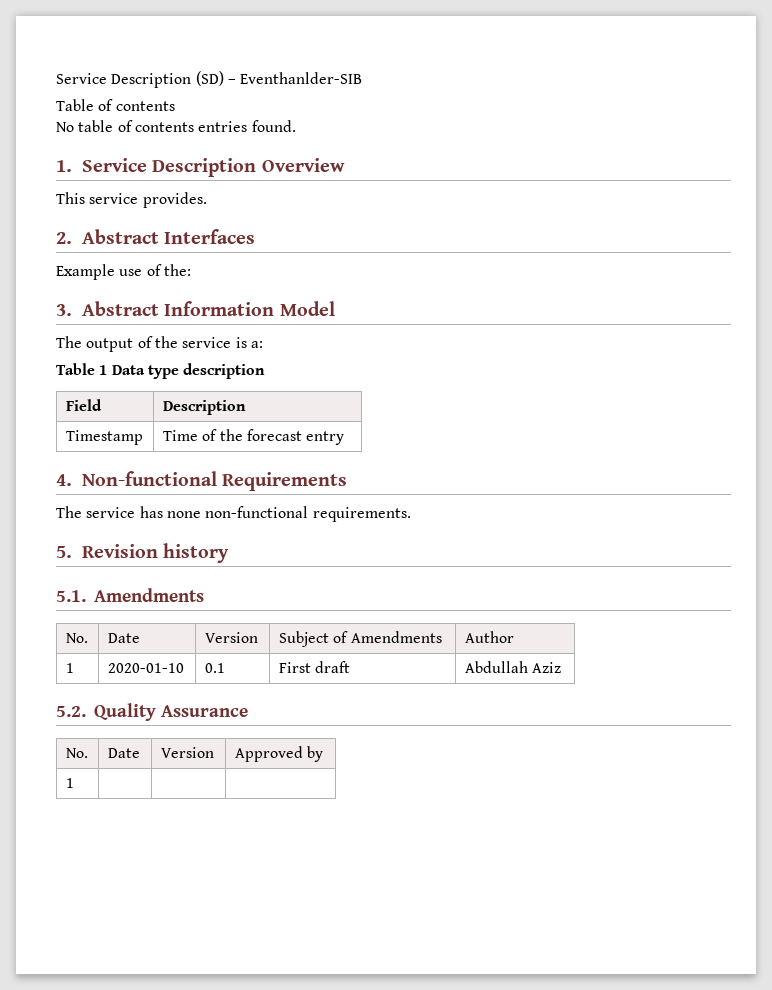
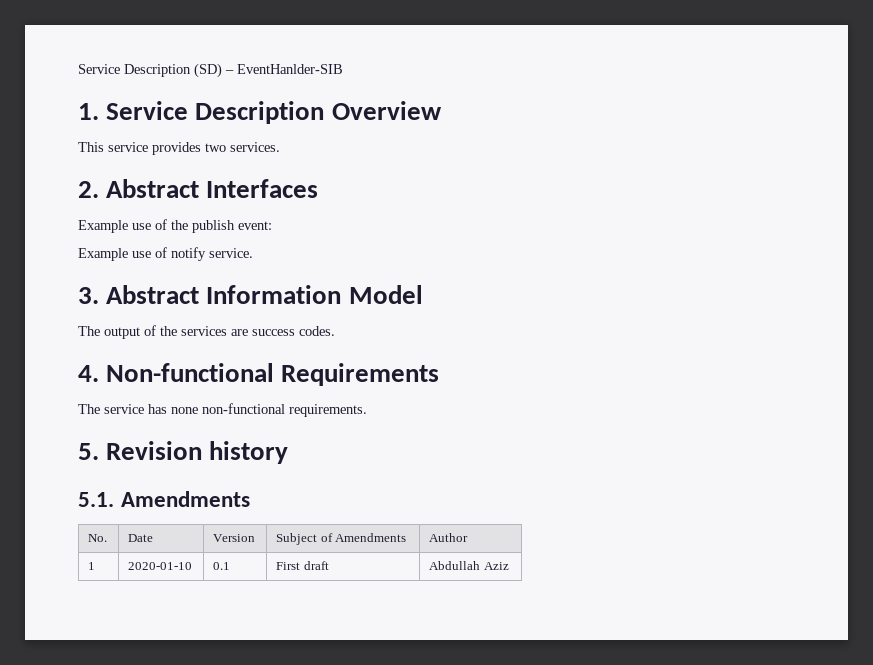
- Service Description (SD) – Eventhanlder-SIB
- Table of contents
- No table of contents entries found.
+ Service Description (SD) – EventHanlder-SIB
- This service provides.
+ This service provides two services.
- Example use of the:
+ Example use of the publish event:
+ Example use of notify service.
- The output of the service is a:
- Table 1 Data type description
- Field | Description
- Timestamp | Time of the forecast entry
+ The output of the services are success codes.
- 5.2. Quality Assurance
- No. | Date | Version | Approved by
- 1 | | |

